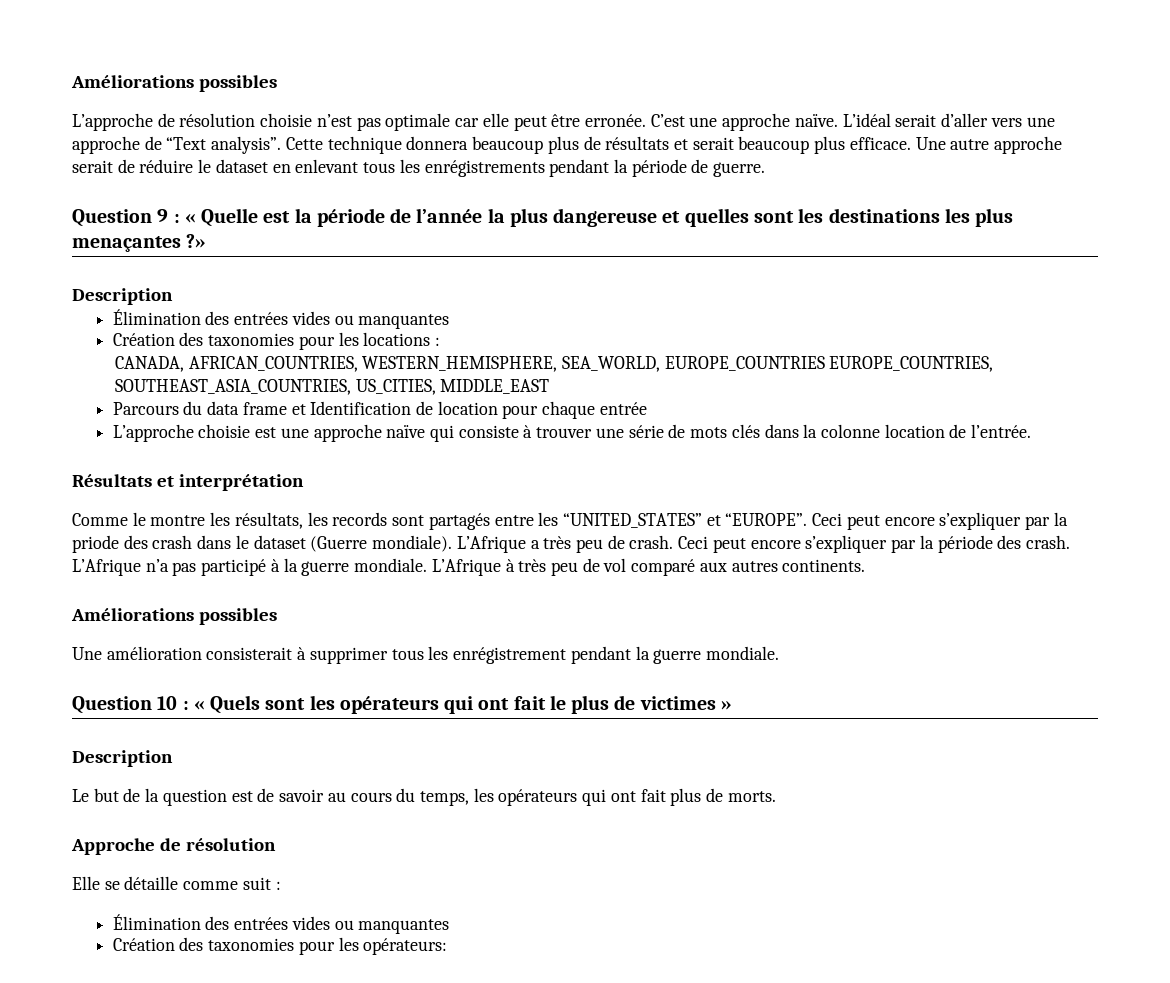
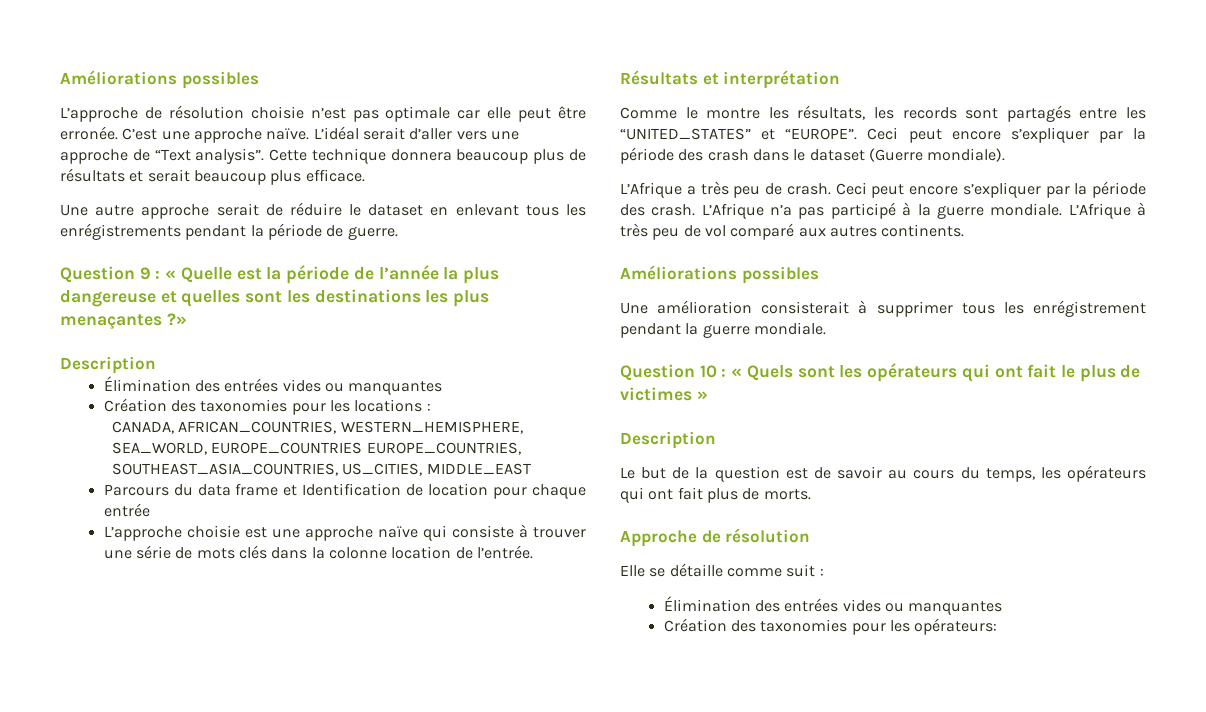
- Cette technique donnera beaucoup plus de résultats et serait beaucoup plus efficace. Une autre approche serait de réduire le dataset en enlevant tous les enrégistrements pendant la période de guerre.
+ Cette technique donnera beaucoup plus de résultats et serait beaucoup plus efficace.
+ Une autre approche serait de réduire le dataset en enlevant tous les enrégistrements pendant la période de guerre.
- Ceci peut encore s’expliquer par la priode des crash dans le dataset (Guerre mondiale). L’Afrique a très peu de crash.
+ Ceci peut encore s’expliquer par la période des crash dans le dataset (Guerre mondiale).
+ L’Afrique a très peu de crash.

